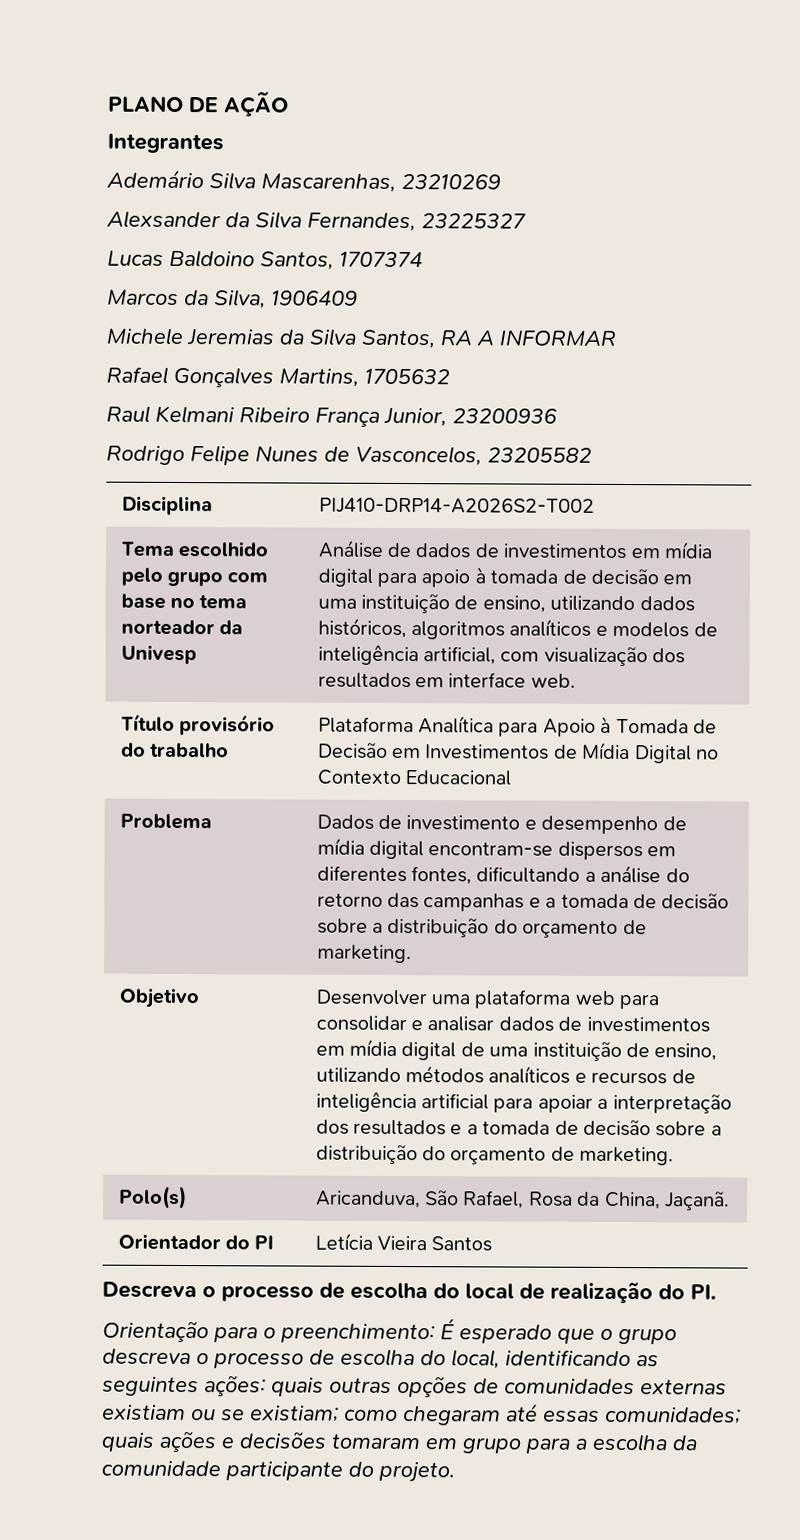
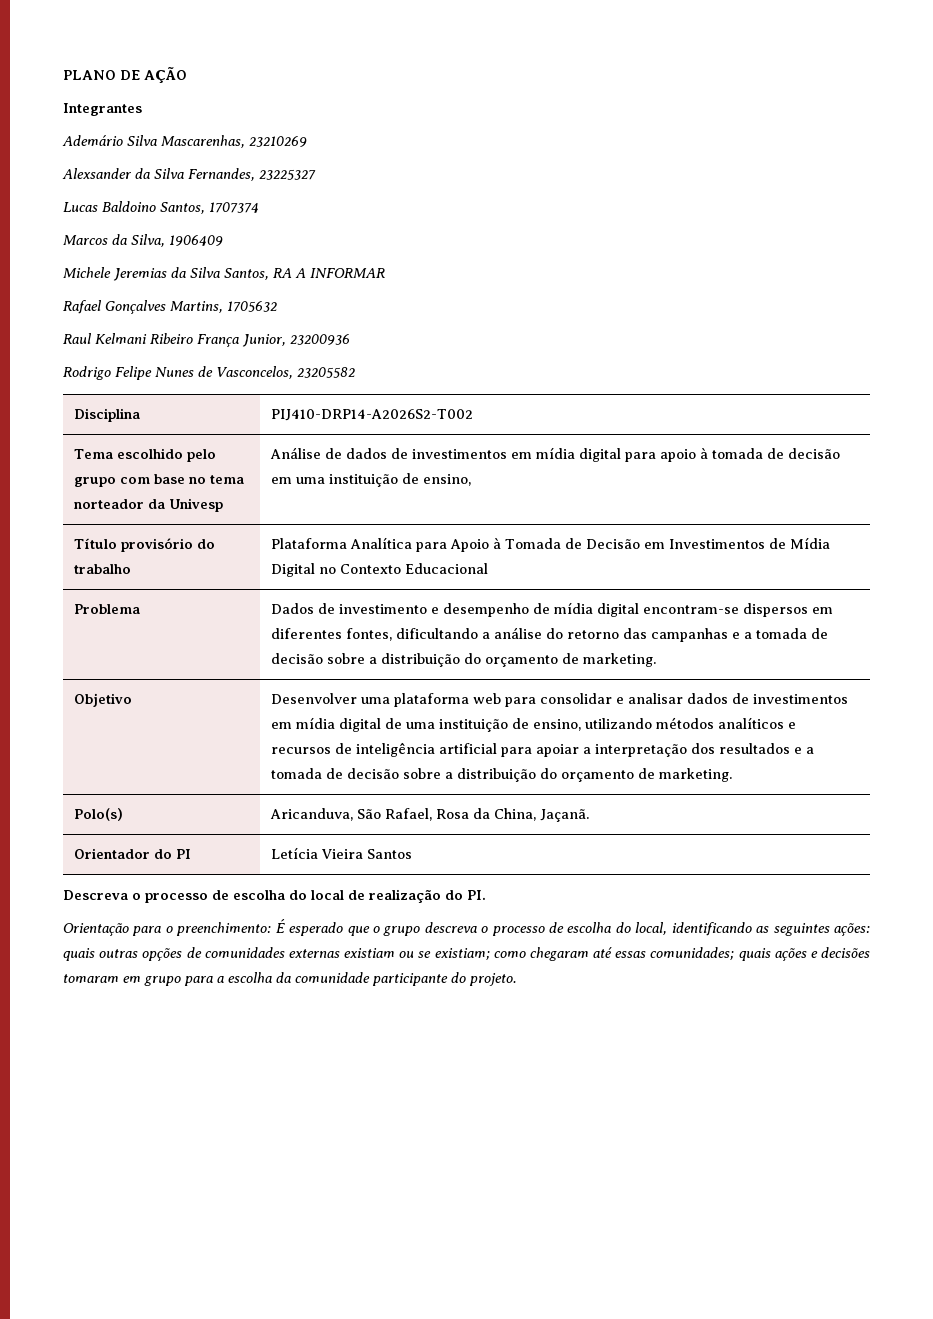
- Análise de dados de investimentos em mídia digital para apoio à tomada de decisão em uma instituição de ensino, utilizando dados históricos, algoritmos analíticos e modelos de inteligência artificial, com visualização dos resultados em interface web.
+ Análise de dados de investimentos em mídia digital para apoio à tomada de decisão em uma instituição de ensino,

